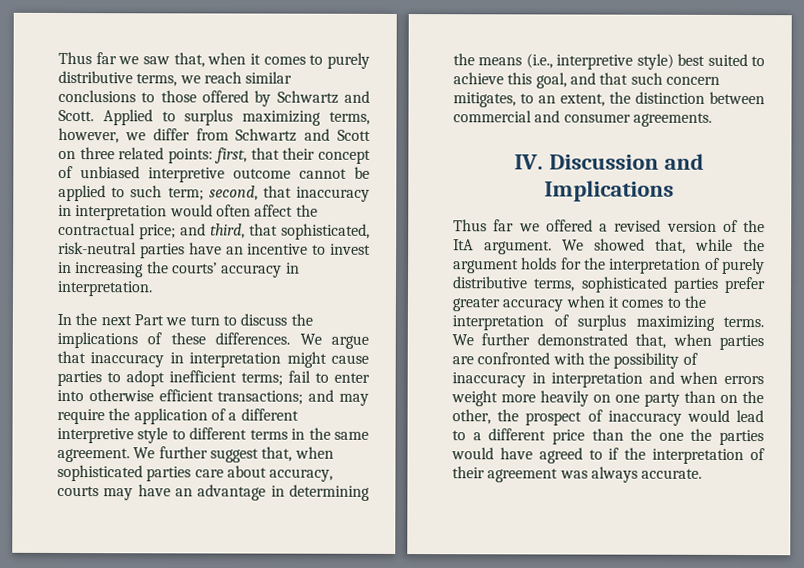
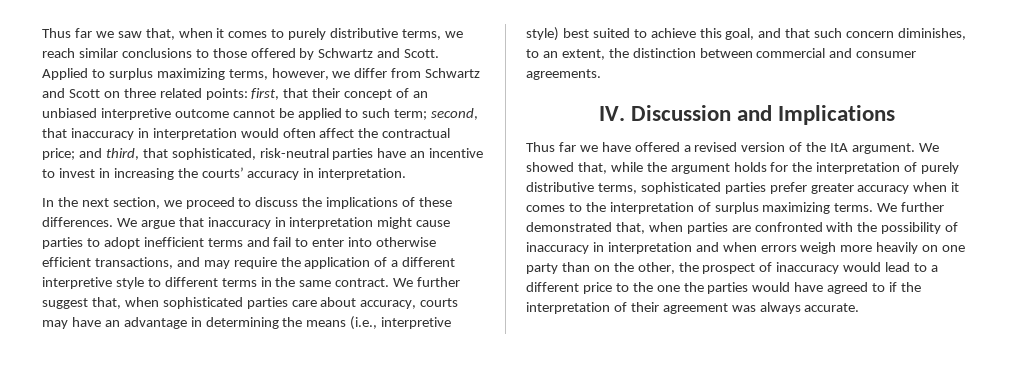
- Applied to surplus maximizing terms, however, we differ from Schwartz and Scott on three related points: first, that their concept of unbiased interpretive outcome cannot be applied to such term; second, that inaccuracy in interpretation would often affect the contractual price; and third, that sophisticated, risk-neutral parties have an incentive to invest in increasing the courts’ accuracy in interpretation.
+ Applied to surplus maximizing terms, however, we differ from Schwartz and Scott on three related points: first, that their concept of an unbiased interpretive outcome cannot be applied to such term; second, that inaccuracy in interpretation would often affect the contractual price; and third, that sophisticated, risk-neutral parties have an incentive to invest in increasing the courts’ accuracy in interpretation.
- In the next Part we turn to discuss the implications of these differences.
+ In the next section, we proceed to discuss the implications of these differences.
- We argue that inaccuracy in interpretation might cause parties to adopt inefficient terms; fail to enter into otherwise efficient transactions; and may require the application of a different interpretive style to different terms in the same agreement.
+ We argue that inaccuracy in interpretation might cause parties to adopt inefficient terms and fail to enter into otherwise efficient transactions, and may require the application of a different interpretive style to different terms in the same contract.
- We further suggest that, when sophisticated parties care about accuracy, courts may have an advantage in determining the means (i.e., interpretive style) best suited to achieve this goal, and that such concern mitigates, to an extent, the distinction between commercial and consumer agreements.
+ We further suggest that, when sophisticated parties care about accuracy, courts may have an advantage in determining the means (i.e., interpretive style) best suited to achieve this goal, and that such concern diminishes, to an extent, the distinction between commercial and consumer agreements.
- Thus far we offered a revised version of the ItA argument.
+ Thus far we have offered a revised version of the ItA argument.
- We further demonstrated that, when parties are confronted with the possibility of inaccuracy in interpretation and when errors weight more heavily on one party than on the other, the prospect of inaccuracy would lead to a different price than the one the parties would have agreed to if the interpretation of their agreement was always accurate.
+ We further demonstrated that, when parties are confronted with the possibility of inaccuracy in interpretation and when errors weigh more heavily on one party than on the other, the prospect of inaccuracy would lead to a different price to the one the parties would have agreed to if the interpretation of their agreement was always accurate.

